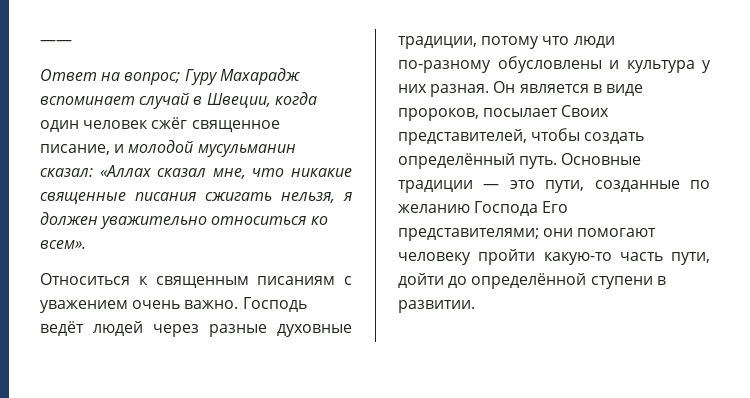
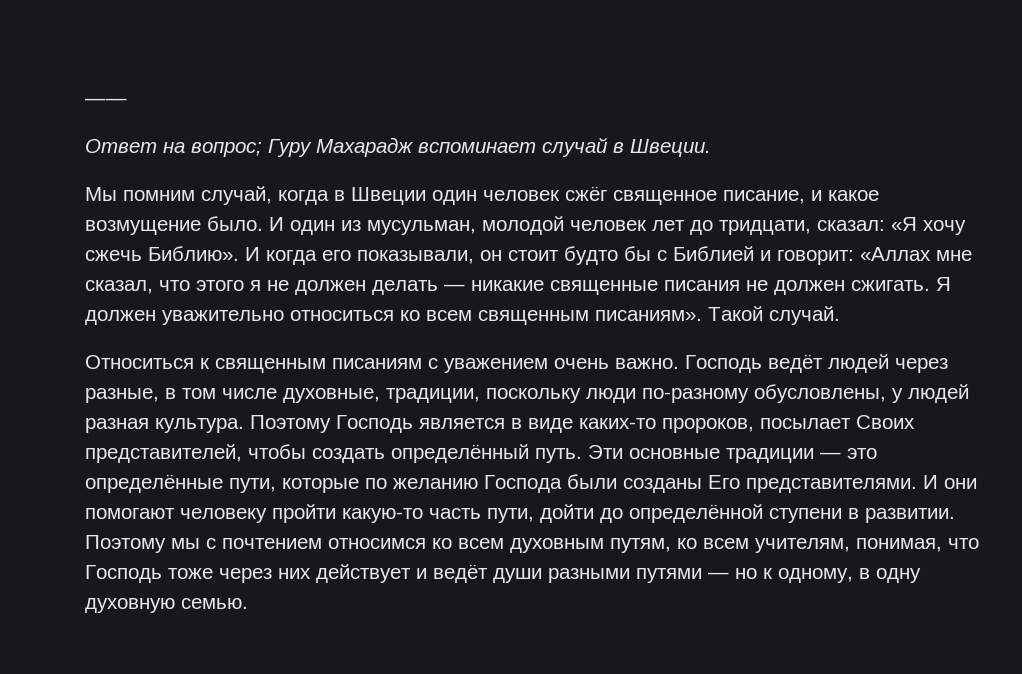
- Ответ на вопрос; Гуру Махарадж вспоминает случай в Швеции, когда один человек сжёг священное писание, и молодой мусульманин сказал: «Аллах сказал мне, что никакие священные писания сжигать нельзя, я должен уважительно относиться ко всем».
+ Ответ на вопрос; Гуру Махарадж вспоминает случай в Швеции.
+ Мы помним случай, когда в Швеции один человек сжёг священное писание, и какое возмущение было. И один из мусульман, молодой человек лет до тридцати, сказал: «Я хочу сжечь Библию». И когда его показывали, он стоит будто бы с Библией и говорит: «Аллах мне сказал, что этого я не должен делать — никакие священные писания не должен сжигать. Я должен уважительно относиться ко всем священным писаниям». Такой случай.
- Господь ведёт людей через разные духовные традиции, потому что люди по-разному обусловлены и культура у них разная. Он является в виде пророков, посылает Своих представителей, чтобы создать определённый путь.
+ Господь ведёт людей через разные, в том числе духовные, традиции, поскольку люди по-разному обусловлены, у людей разная культура. Поэтому Господь является в виде каких-то пророков, посылает Своих представителей, чтобы создать определённый путь.
- Основные традиции — это пути, созданные по желанию Господа Его представителями; они помогают человеку пройти какую-то часть пути, дойти до определённой ступени в развитии.
+ Эти основные традиции — это определённые пути, которые по желанию Господа были созданы Его представителями. И они помогают человеку пройти какую-то часть пути, дойти до определённой ступени в развитии.
+ Поэтому мы с почтением относимся ко всем духовным путям, ко всем учителям, понимая, что Господь тоже через них действует и ведёт души разными путями — но к одному, в одну духовную семью.

